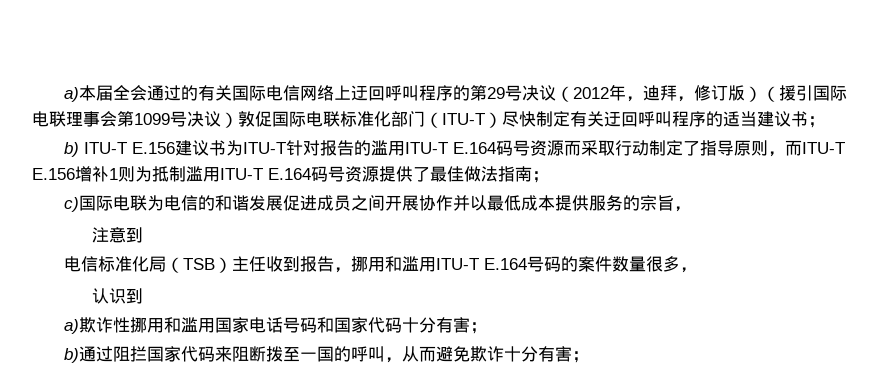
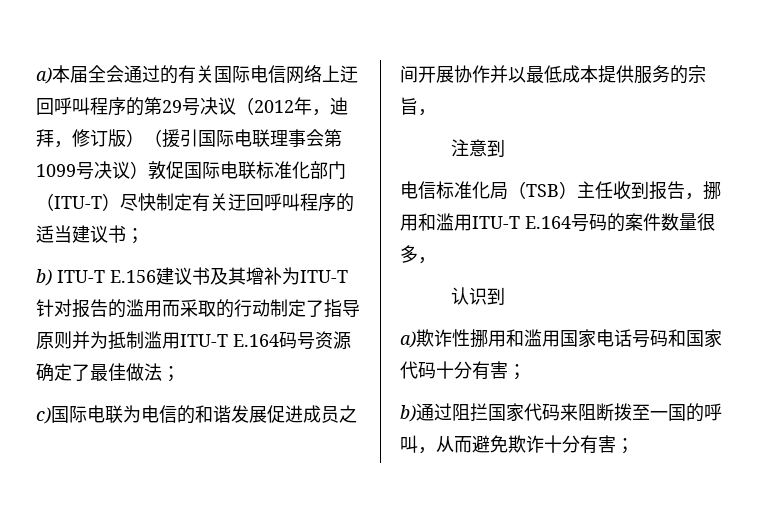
- b) ITU-T E.156建议书为ITU-T针对报告的滥用ITU-T E.164码号资源而采取行动制定了指导原则，而ITU-T E.156增补1则为抵制滥用ITU-T E.164码号资源提供了最佳做法指南；
+ b) ITU-T E.156建议书及其增补为ITU-T针对报告的滥用而采取的行动制定了指导原则并为抵制滥用ITU-T E.164码号资源确定了最佳做法；

